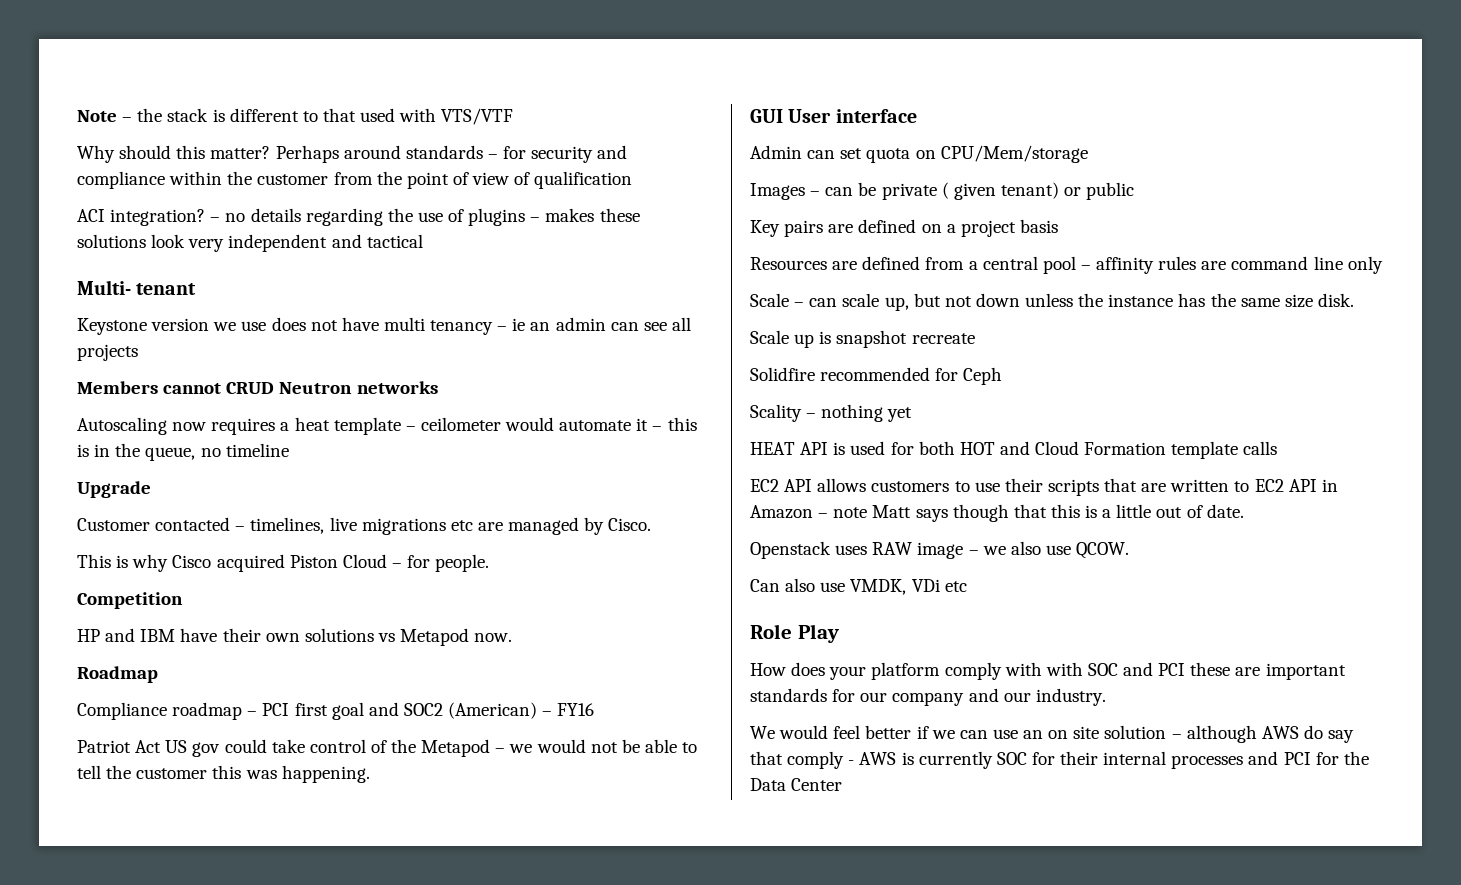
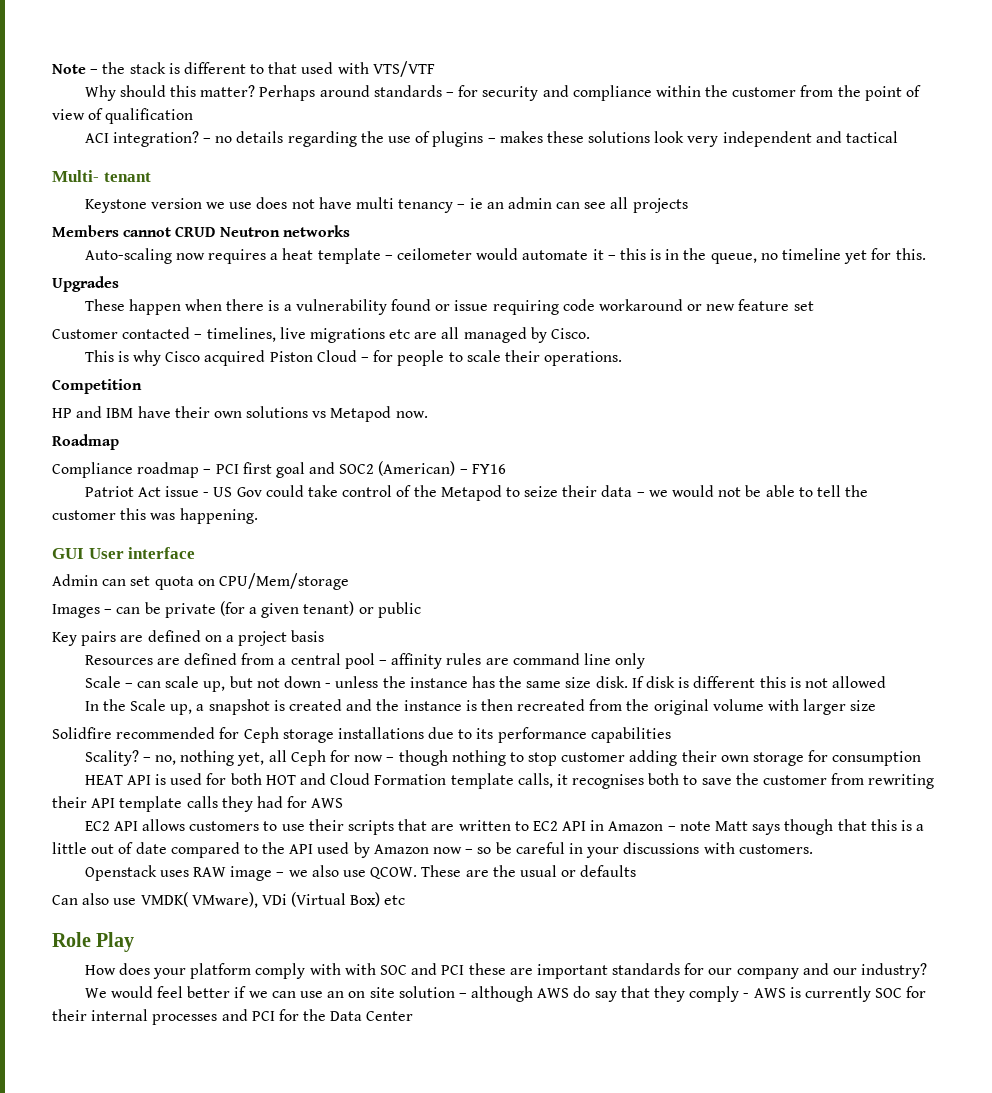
- Autoscaling now requires a heat template – ceilometer would automate it – this is in the queue, no timeline
- Upgrade
+ Auto-scaling now requires a heat template – ceilometer would automate it – this is in the queue, no timeline yet for this.
+ Upgrades
+ These happen when there is a vulnerability found or issue requiring code workaround or new feature set
- Customer contacted – timelines, live migrations etc are managed by Cisco.
+ Customer contacted – timelines, live migrations etc are all managed by Cisco.
- This is why Cisco acquired Piston Cloud – for people.
+ This is why Cisco acquired Piston Cloud – for people to scale their operations.
- Patriot Act US gov could take control of the Metapod – we would not be able to tell the customer this was happening.
+ Patriot Act issue - US Gov could take control of the Metapod to seize their data – we would not be able to tell the customer this was happening.
- Images – can be private ( given tenant) or public
+ Images – can be private (for a given tenant) or public
- Scale – can scale up, but not down unless the instance has the same size disk.
- Scale up is snapshot recreate
- Solidfire recommended for Ceph
- Scality – nothing yet
+ Scale – can scale up, but not down - unless the instance has the same size disk. If disk is different this is not allowed
+ In the Scale up, a snapshot is created and the instance is then recreated from the original volume with larger size
+ Solidfire recommended for Ceph storage installations due to its performance capabilities
+ Scality? – no, nothing yet, all Ceph for now – though nothing to stop customer adding their own storage for consumption
- HEAT API is used for both HOT and Cloud Formation template calls
+ HEAT API is used for both HOT and Cloud Formation template calls, it recognises both to save the customer from rewriting their API template calls they had for AWS
- EC2 API allows customers to use their scripts that are written to EC2 API in Amazon – note Matt says though that this is a little out of date.
+ EC2 API allows customers to use their scripts that are written to EC2 API in Amazon – note Matt says though that this is a little out of date compared to the API used by Amazon now – so be careful in your discussions with customers.
- Openstack uses RAW image – we also use QCOW.
- Can also use VMDK, VDi etc
+ Openstack uses RAW image – we also use QCOW. These are the usual or defaults
+ Can also use VMDK( VMware), VDi (Virtual Box) etc
- How does your platform comply with with SOC and PCI these are important standards for our company and our industry.
+ How does your platform comply with with SOC and PCI these are important standards for our company and our industry?
- We would feel better if we can use an on site solution – although AWS do say that comply - AWS is currently SOC for their internal processes and PCI for the Data Center
+ We would feel better if we can use an on site solution – although AWS do say that they comply - AWS is currently SOC for their internal processes and PCI for the Data Center

